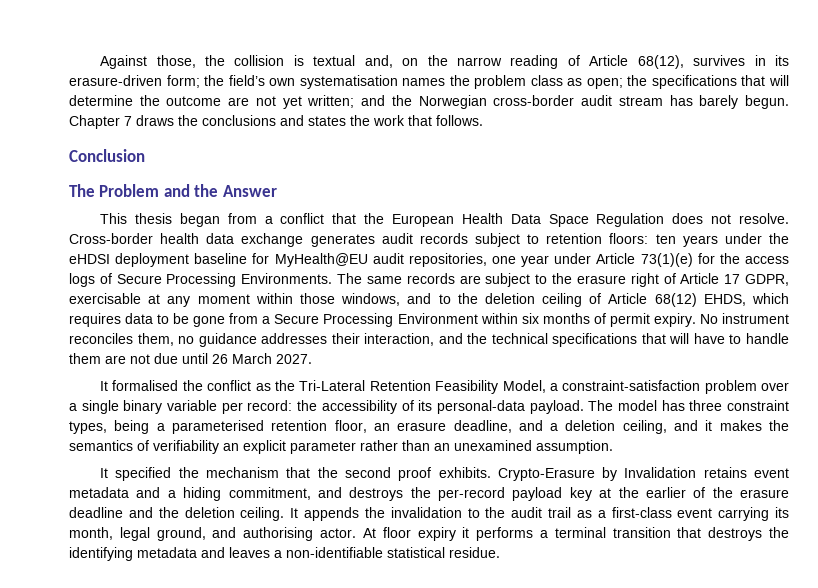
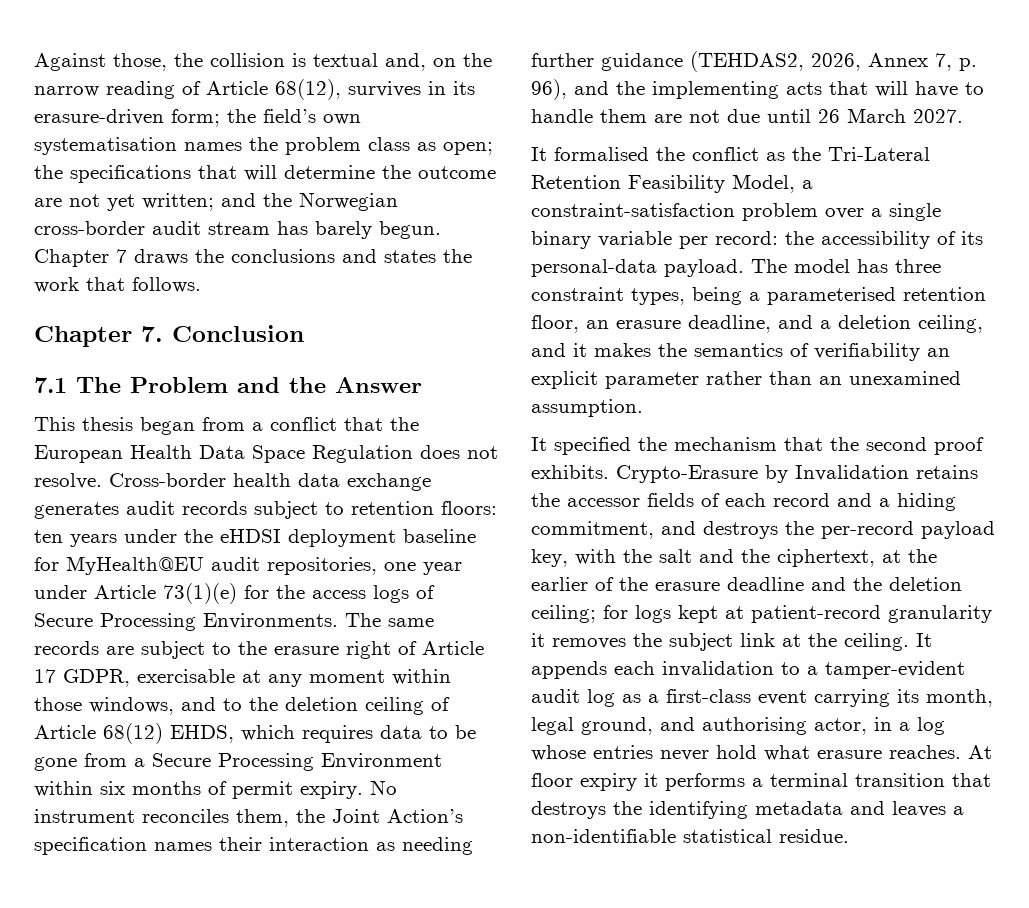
- Conclusion
+ Chapter 7. Conclusion
- The Problem and the Answer
+ 7.1 The Problem and the Answer
- No instrument reconciles them, no guidance addresses their interaction, and the technical specifications that will have to handle them are not due until 26 March 2027.
+ No instrument reconciles them, the Joint Action’s specification names their interaction as needing further guidance (TEHDAS2, 2026, Annex 7, p. 96), and the implementing acts that will have to handle them are not due until 26 March 2027.
- Crypto-Erasure by Invalidation retains event metadata and a hiding commitment, and destroys the per-record payload key at the earlier of the erasure deadline and the deletion ceiling.
+ Crypto-Erasure by Invalidation retains the accessor fields of each record and a hiding commitment, and destroys the per-record payload key, with the salt and the ciphertext, at the earlier of the erasure deadline and the deletion ceiling; for logs kept at patient-record granularity it removes the subject link at the ceiling.
- It appends the invalidation to the audit trail as a first-class event carrying its month, legal ground, and authorising actor.
+ It appends each invalidation to a tamper-evident audit log as a first-class event carrying its month, legal ground, and authorising actor, in a log whose entries never hold what erasure reaches.

